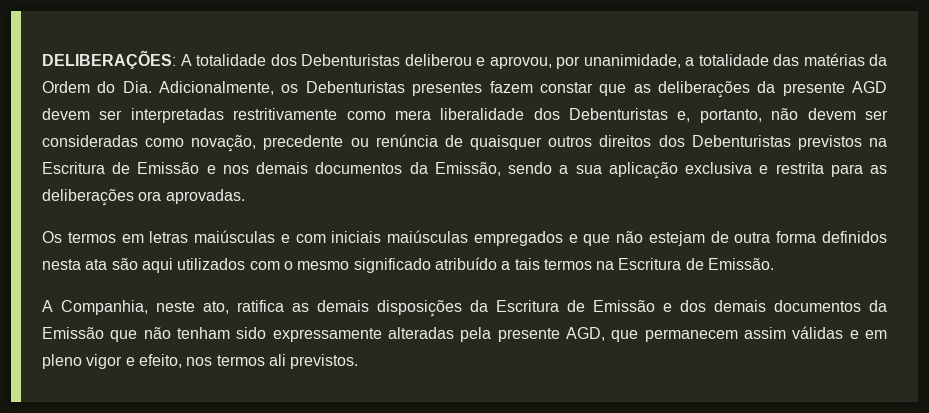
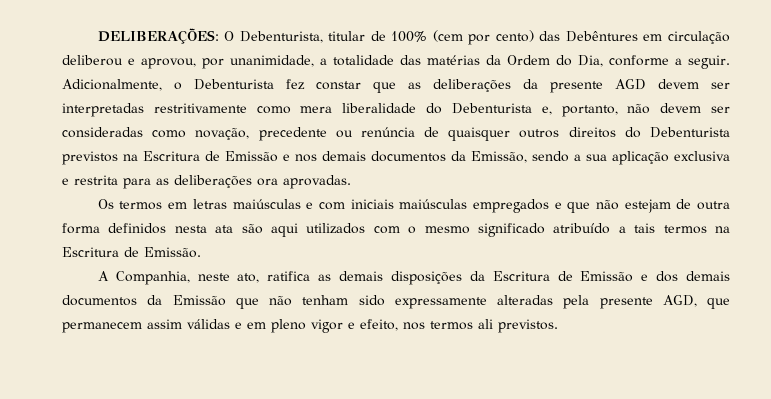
- A totalidade dos Debenturistas deliberou e aprovou, por unanimidade, a totalidade das matérias da Ordem do Dia. Adicionalmente, os Debenturistas presentes fazem constar que as deliberações da presente AGD devem ser interpretadas restritivamente como mera liberalidade dos Debenturistas e, portanto, não devem ser consideradas como novação, precedente ou renúncia de quaisquer outros direitos dos Debenturistas previstos na Escritura de Emissão e nos demais documentos da Emissão, sendo a sua aplicação exclusiva e restrita para as deliberações ora aprovadas.
+ O Debenturista, titular de 100% (cem por cento) das Debêntures em circulação deliberou e aprovou, por unanimidade, a totalidade das matérias da Ordem do Dia, conforme a seguir. Adicionalmente, o Debenturista fez constar que as deliberações da presente AGD devem ser interpretadas restritivamente como mera liberalidade do Debenturista e, portanto, não devem ser consideradas como novação, precedente ou renúncia de quaisquer outros direitos do Debenturista previstos na Escritura de Emissão e nos demais documentos da Emissão, sendo a sua aplicação exclusiva e restrita para as deliberações ora aprovadas.

